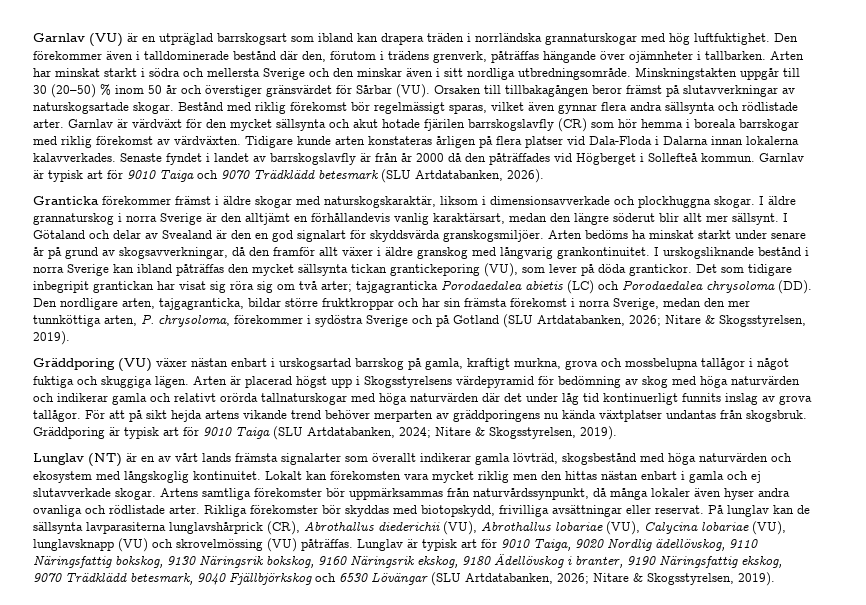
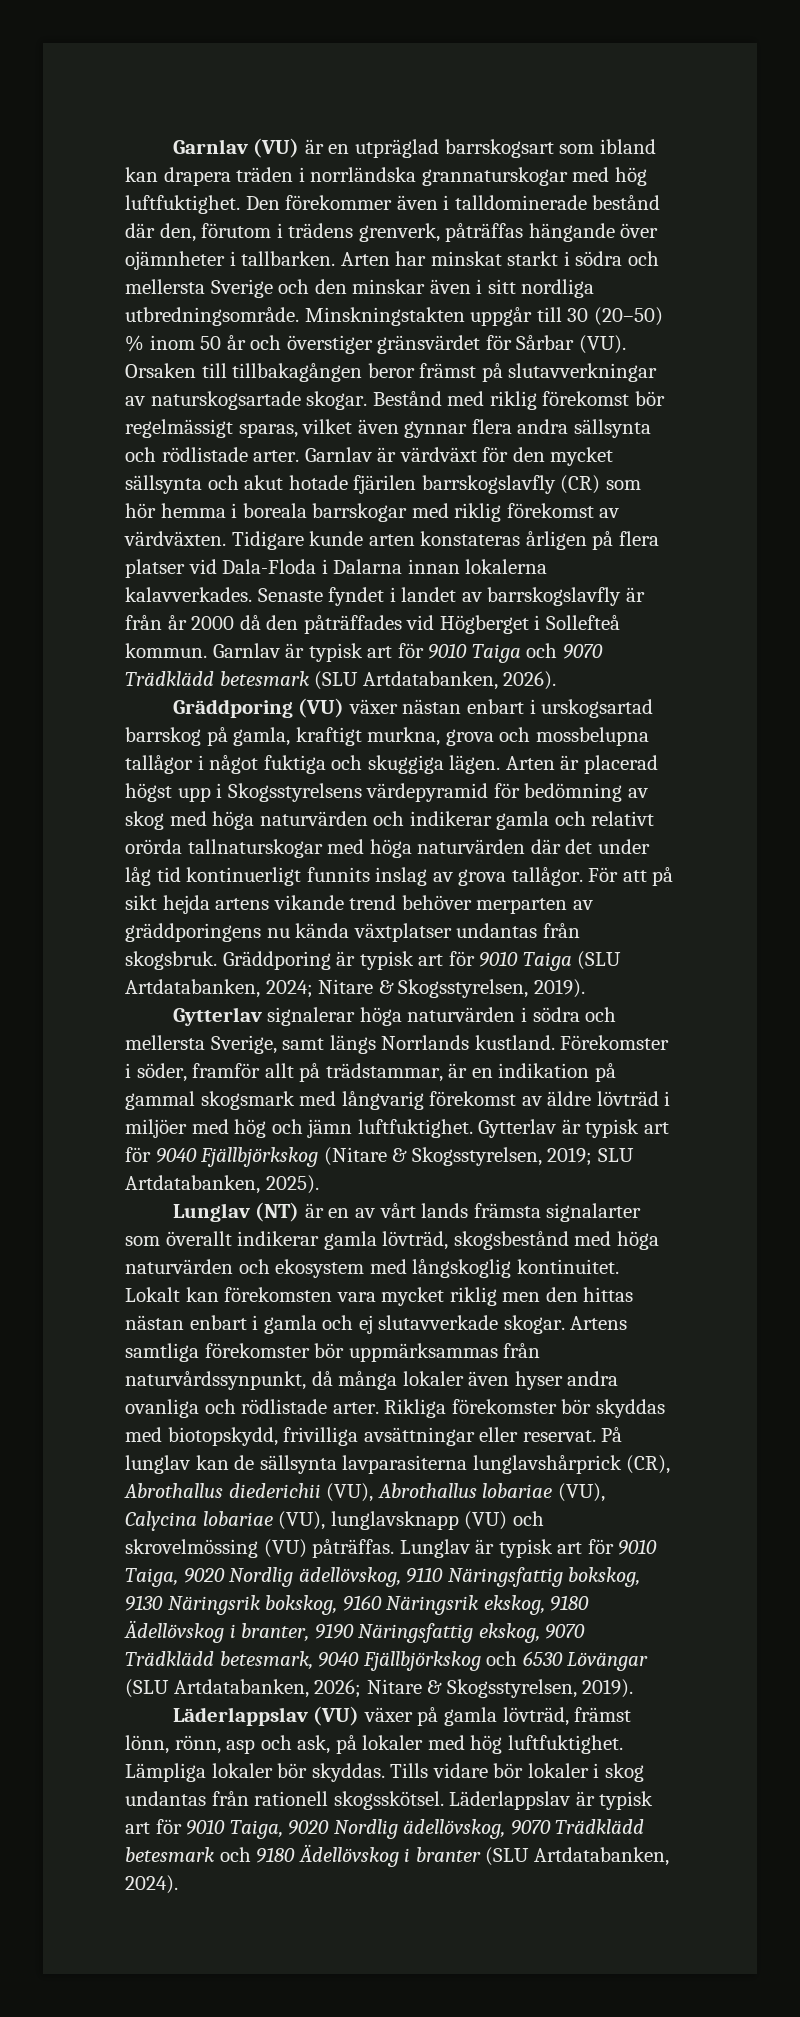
- Granticka förekommer främst i äldre skogar med naturskogskaraktär, liksom i dimensionsavverkade och plockhuggna skogar. I äldre grannaturskog i norra Sverige är den alltjämt en förhållandevis vanlig karaktärsart, medan den längre söderut blir allt mer sällsynt. I Götaland och delar av Svealand är den en god signalart för skyddsvärda granskogsmiljöer. Arten bedöms ha minskat starkt under senare år på grund av skogsavverkningar, då den framför allt växer i äldre granskog med långvarig grankontinuitet. I urskogsliknande bestånd i norra Sverige kan ibland påträffas den mycket sällsynta tickan grantickeporing (VU), som lever på döda grantickor. Det som tidigare inbegripit grantickan har visat sig röra sig om två arter; tajgagranticka Porodaedalea abietis (LC) och Porodaedalea chrysoloma (DD). Den nordligare arten, tajgagranticka, bildar större fruktkroppar och har sin främsta förekomst i norra Sverige, medan den mer tunnköttiga arten, P. chrysoloma, förekommer i sydöstra Sverige och på Gotland (SLU Artdatabanken, 2026; Nitare & Skogsstyrelsen, 2019).
+ Gytterlav signalerar höga naturvärden i södra och mellersta Sverige, samt längs Norrlands kustland. Förekomster i söder, framför allt på trädstammar, är en indikation på gammal skogsmark med långvarig förekomst av äldre lövträd i miljöer med hög och jämn luftfuktighet. Gytterlav är typisk art för 9040 Fjällbjörkskog (Nitare & Skogsstyrelsen, 2019; SLU Artdatabanken, 2025).
+ Läderlappslav (VU) växer på gamla lövträd, främst lönn, rönn, asp och ask, på lokaler med hög luftfuktighet. Lämpliga lokaler bör skyddas. Tills vidare bör lokaler i skog undantas från rationell skogsskötsel. Läderlappslav är typisk art för 9010 Taiga, 9020 Nordlig ädellövskog, 9070 Trädklädd betesmark och 9180 Ädellövskog i branter (SLU Artdatabanken, 2024).

